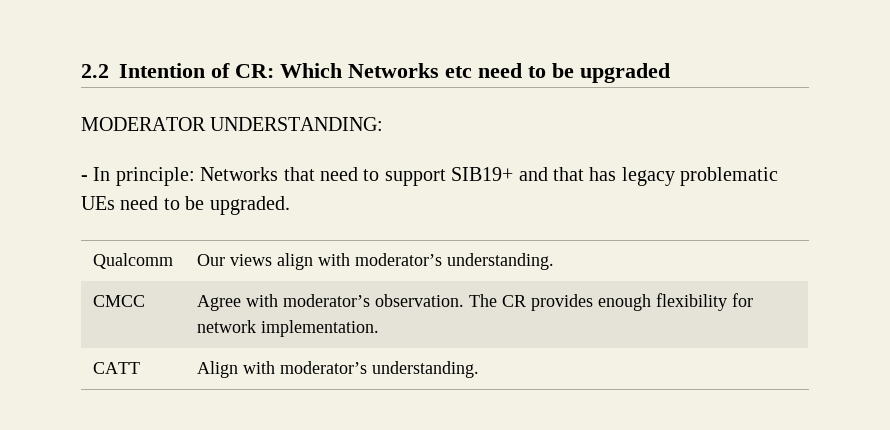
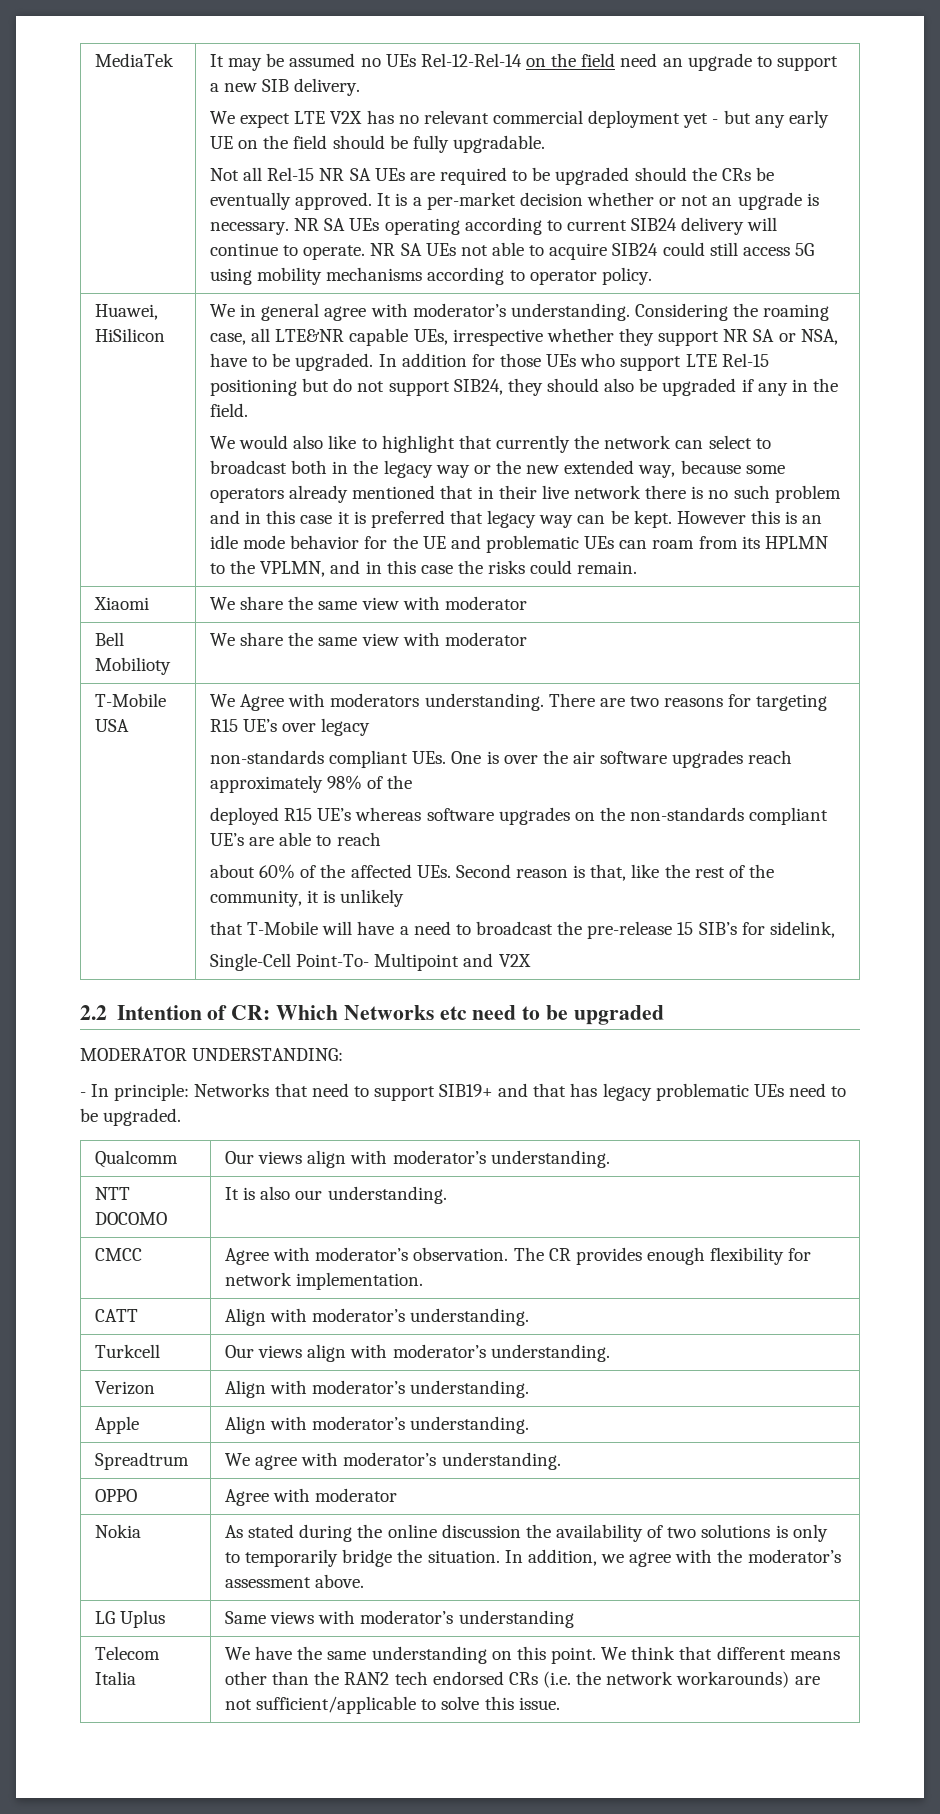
+ MediaTek | It may be assumed no UEs Rel-12-Rel-14 on the field need an upgrade to support a new SIB delivery.
+ We expect LTE V2X has no relevant commercial deployment yet - but any early UE on the field should be fully upgradable.
+ Not all Rel-15 NR SA UEs are required to be upgraded should the CRs be eventually approved. It is a per-market decision whether or not an upgrade is necessary. NR SA UEs operating according to current SIB24 delivery will continue to operate. NR SA UEs not able to acquire SIB24 could still access 5G using mobility mechanisms according to operator policy.
+ Huawei, HiSilicon | We in general agree with moderator’s understanding. Considering the roaming case, all LTE&NR capable UEs, irrespective whether they support NR SA or NSA, have to be upgraded. In addition for those UEs who support LTE Rel-15 positioning but do not support SIB24, they should also be upgraded if any in the field.
+ We would also like to highlight that currently the network can select to broadcast both in the legacy way or the new extended way, because some operators already mentioned that in their live network there is no such problem and in this case it is preferred that legacy way can be kept. However this is an idle mode behavior for the UE and problematic UEs can roam from its HPLMN to the VPLMN, and in this case the risks could remain.
+ Xiaomi | We share the same view with moderator
+ Bell Mobilioty | We share the same view with moderator
+ T-Mobile USA | We Agree with moderators understanding. There are two reasons for targeting R15 UE’s over legacy
+ non-standards compliant UEs. One is over the air software upgrades reach approximately 98% of the
+ deployed R15 UE’s whereas software upgrades on the non-standards compliant UE’s are able to reach
+ about 60% of the affected UEs. Second reason is that, like the rest of the community, it is unlikely
+ that T-Mobile will have a need to broadcast the pre-release 15 SIB’s for sidelink,
+ Single-Cell Point-To- Multipoint and V2X
+ NTT DOCOMO | It is also our understanding.
+ Turkcell | Our views align with moderator’s understanding.
+ Verizon | Align with moderator’s understanding.
+ Apple | Align with moderator’s understanding.
+ Spreadtrum | We agree with moderator’s understanding.
+ OPPO | Agree with moderator
+ Nokia | As stated during the online discussion the availability of two solutions is only to temporarily bridge the situation. In addition, we agree with the moderator’s assessment above.
+ LG Uplus | Same views with moderator’s understanding
+ Telecom Italia | We have the same understanding on this point. We think that different means other than the RAN2 tech endorsed CRs (i.e. the network workarounds) are not sufficient/applicable to solve this issue.

